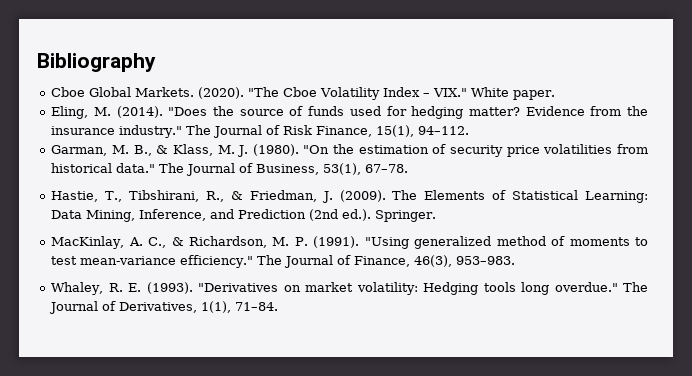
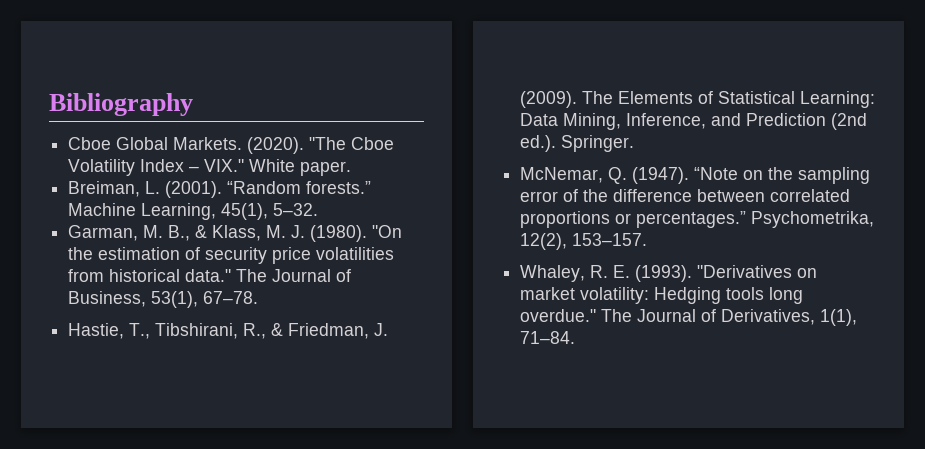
- Eling, M. (2014). "Does the source of funds used for hedging matter? Evidence from the insurance industry." The Journal of Risk Finance, 15(1), 94–112.
+ Breiman, L. (2001). “Random forests.” Machine Learning, 45(1), 5–32.
- MacKinlay, A. C., & Richardson, M. P. (1991). "Using generalized method of moments to test mean-variance efficiency." The Journal of Finance, 46(3), 953–983.
+ McNemar, Q. (1947). “Note on the sampling error of the difference between correlated proportions or percentages.” Psychometrika, 12(2), 153–157.

